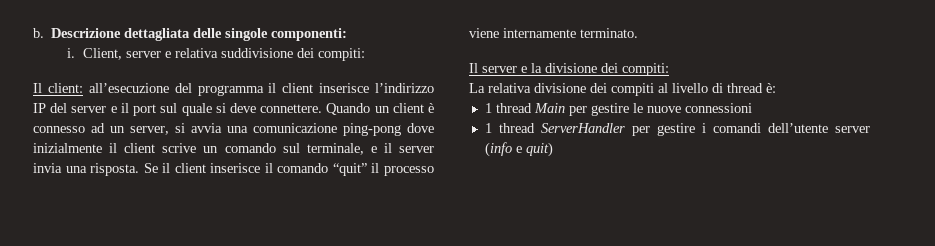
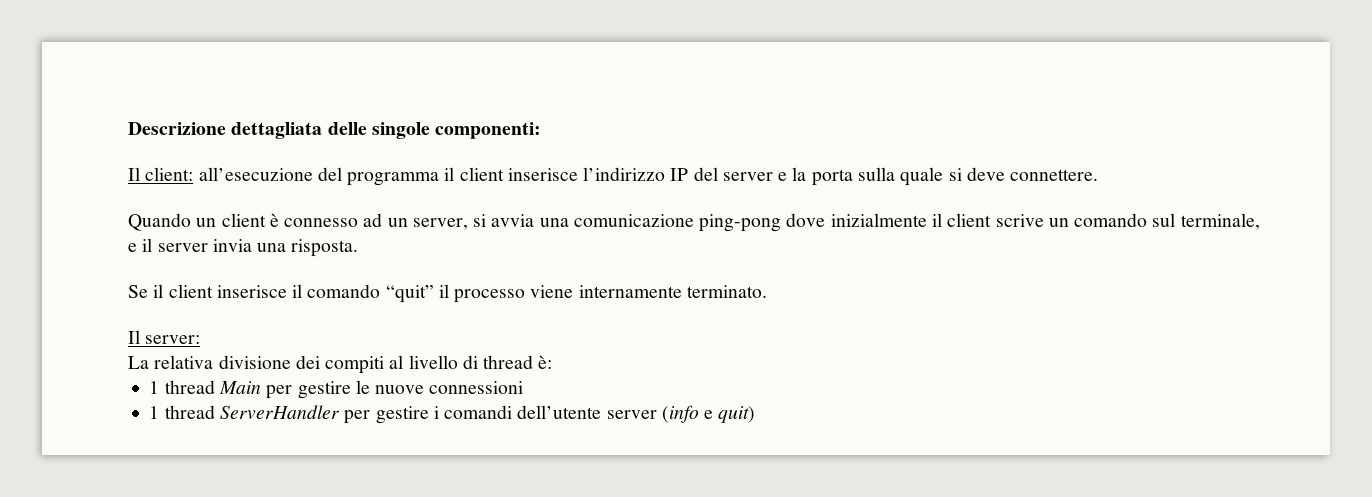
- b.
- i. Client, server e relativa suddivisione dei compiti:
- Il client: all’esecuzione del programma il client inserisce l’indirizzo IP del server e il port sul quale si deve connettere. Quando un client è connesso ad un server, si avvia una comunicazione ping-pong dove inizialmente il client scrive un comando sul terminale, e il server invia una risposta. Se il client inserisce il comando “quit” il processo viene internamente terminato.
+ Il client: all’esecuzione del programma il client inserisce l’indirizzo IP del server e la porta sulla quale si deve connettere.
+ Quando un client è connesso ad un server, si avvia una comunicazione ping-pong dove inizialmente il client scrive un comando sul terminale, e il server invia una risposta.
+ Se il client inserisce il comando “quit” il processo viene internamente terminato.
- Il server e la divisione dei compiti:
+ Il server:

